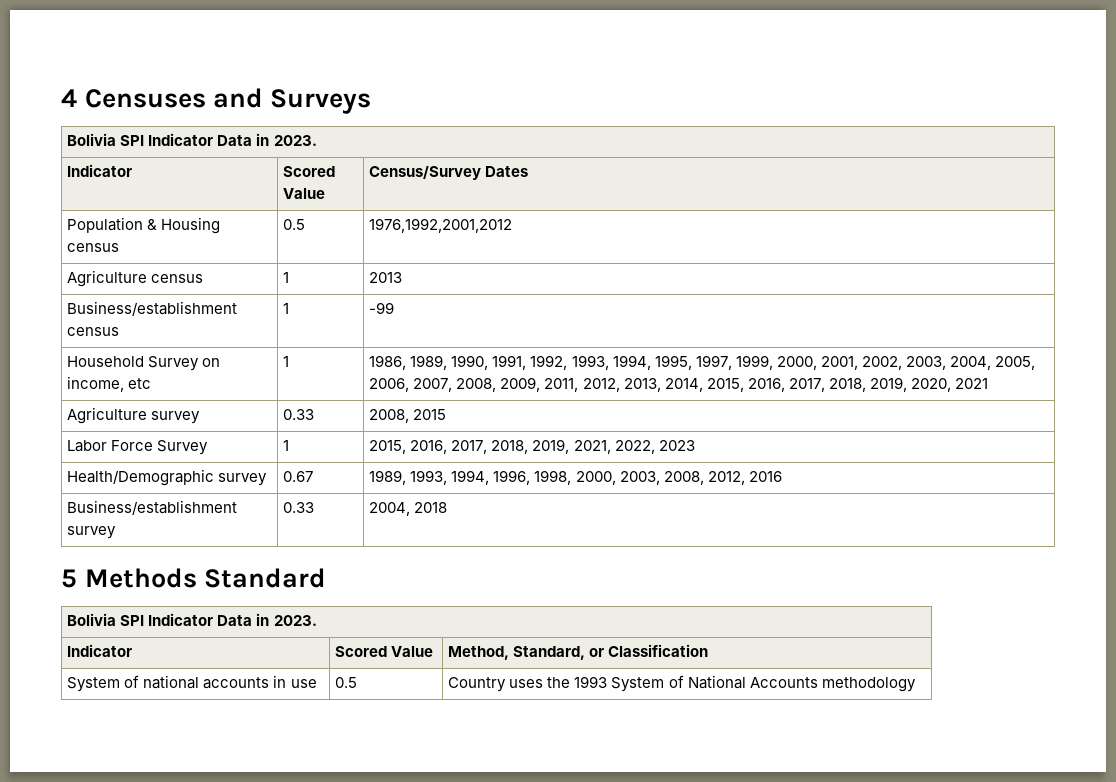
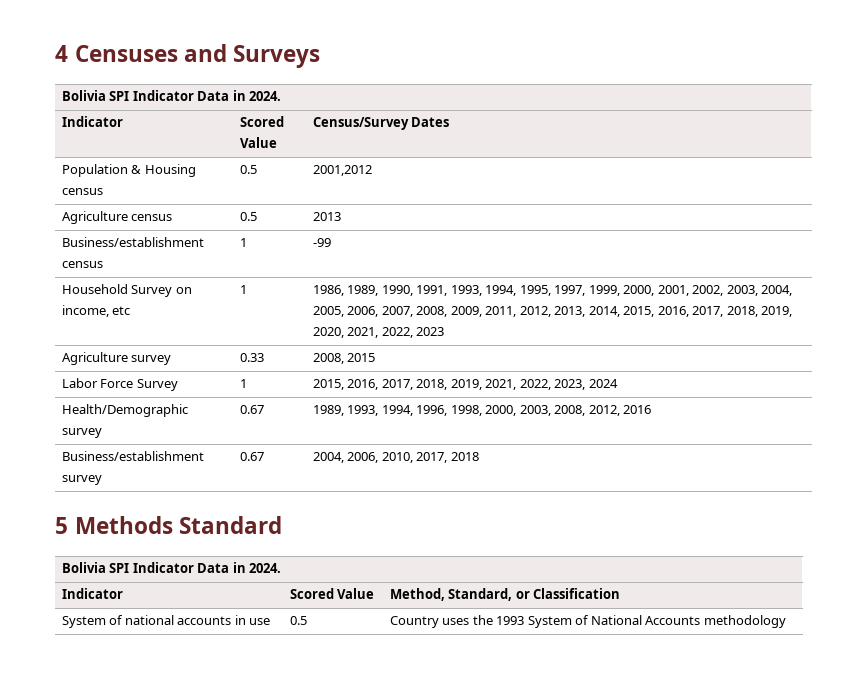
  4 Censuses and Surveys
- Bolivia SPI Indicator Data in 2023.
+ Bolivia SPI Indicator Data in 2024.
- Population & Housing census | 0.5 | 1976,1992,2001,2012
+ Population & Housing census | 0.5 | 2001,2012
- Agriculture census | 1 | 2013
+ Agriculture census | 0.5 | 2013
- Household Survey on income, etc | 1 | 1986, 1989, 1990, 1991, 1992, 1993, 1994, 1995, 1997, 1999, 2000, 2001, 2002, 2003, 2004, 2005, 2006, 2007, 2008, 2009, 2011, 2012, 2013, 2014, 2015, 2016, 2017, 2018, 2019, 2020, 2021
+ Household Survey on income, etc | 1 | 1986, 1989, 1990, 1991, 1993, 1994, 1995, 1997, 1999, 2000, 2001, 2002, 2003, 2004, 2005, 2006, 2007, 2008, 2009, 2011, 2012, 2013, 2014, 2015, 2016, 2017, 2018, 2019, 2020, 2021, 2022, 2023
- Labor Force Survey | 1 | 2015, 2016, 2017, 2018, 2019, 2021, 2022, 2023
+ Labor Force Survey | 1 | 2015, 2016, 2017, 2018, 2019, 2021, 2022, 2023, 2024
- Business/establishment survey | 0.33 | 2004, 2018
+ Business/establishment survey | 0.67 | 2004, 2006, 2010, 2017, 2018
  5 Methods Standard
- Bolivia SPI Indicator Data in 2023.
+ Bolivia SPI Indicator Data in 2024.

